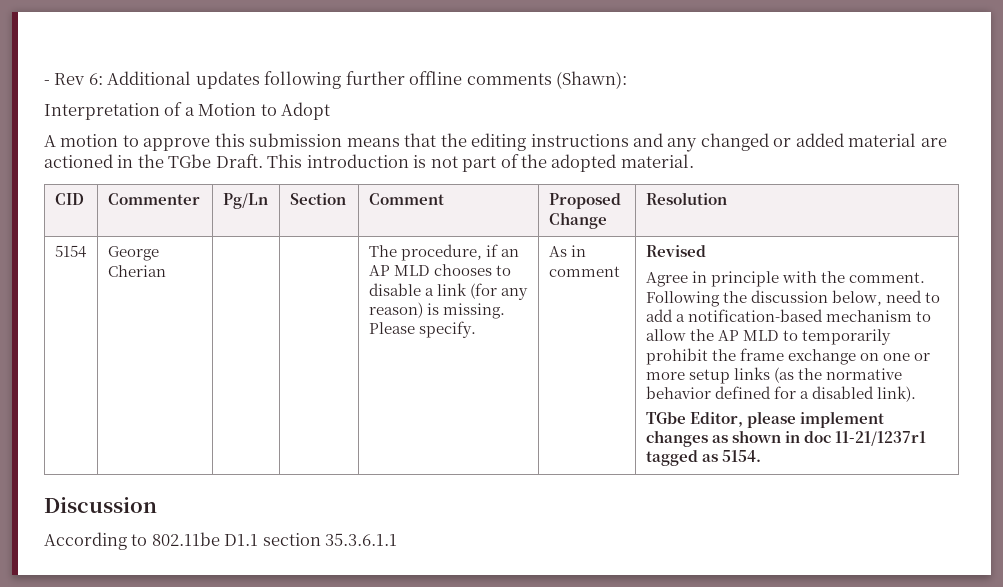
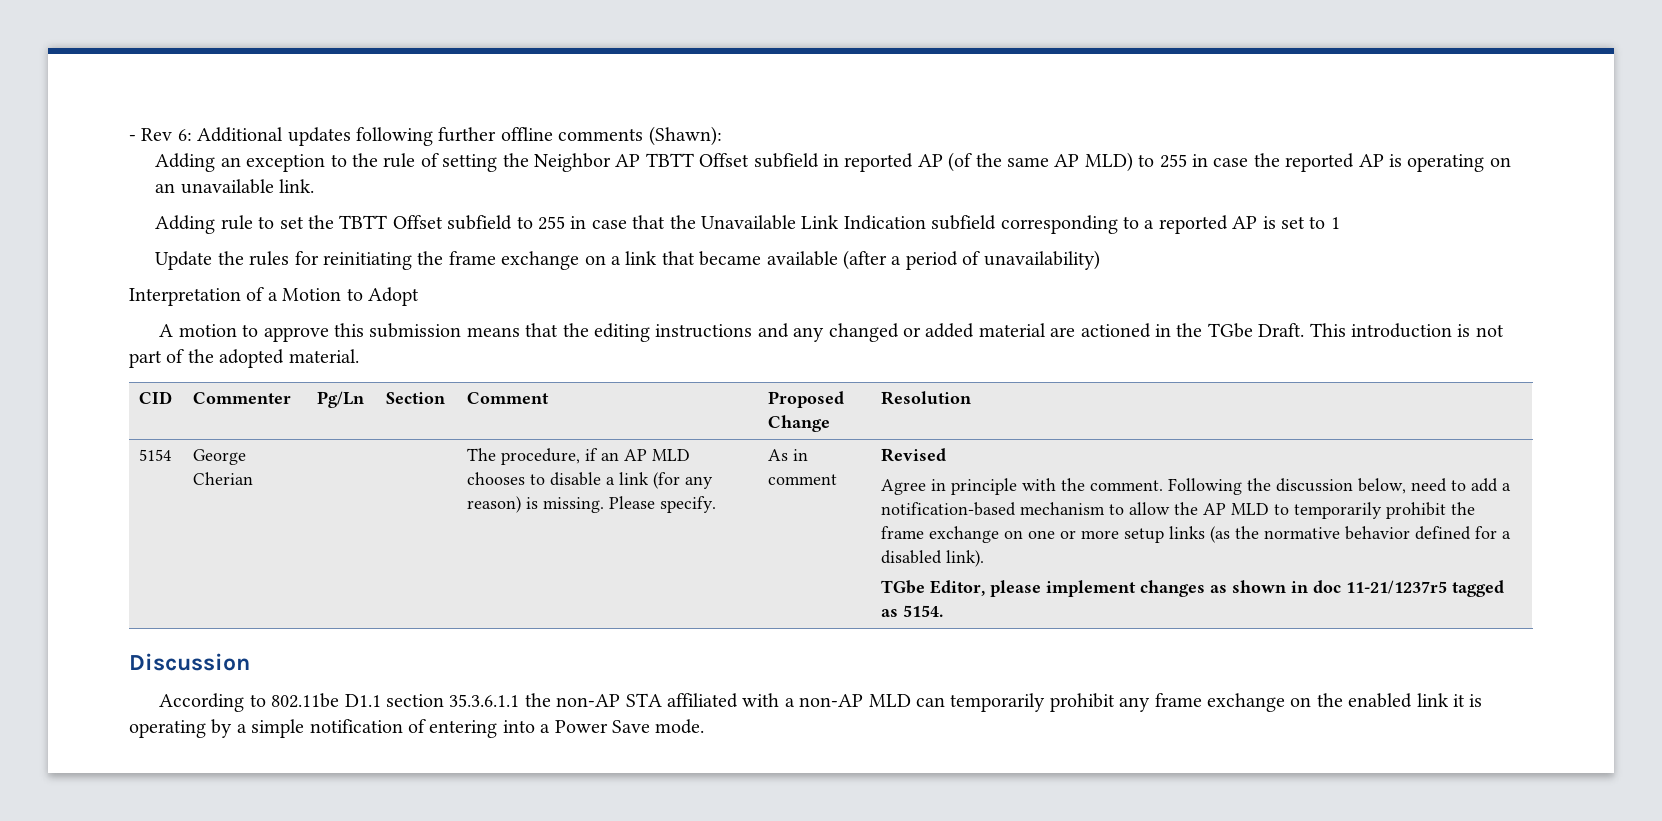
+ Adding an exception to the rule of setting the Neighbor AP TBTT Offset subfield in reported AP (of the same AP MLD) to 255 in case the reported AP is operating on an unavailable link.
+ Adding rule to set the TBTT Offset subfield to 255 in case that the Unavailable Link Indication subfield corresponding to a reported AP is set to 1
+ Update the rules for reinitiating the frame exchange on a link that became available (after a period of unavailability)
- TGbe Editor, please implement changes as shown in doc 11-21/1237r1 tagged as 5154.
+ TGbe Editor, please implement changes as shown in doc 11-21/1237r5 tagged as 5154.
- According to 802.11be D1.1 section 35.3.6.1.1
+ According to 802.11be D1.1 section 35.3.6.1.1 the non-AP STA affiliated with a non-AP MLD can temporarily prohibit any frame exchange on the enabled link it is operating by a simple notification of entering into a Power Save mode.

